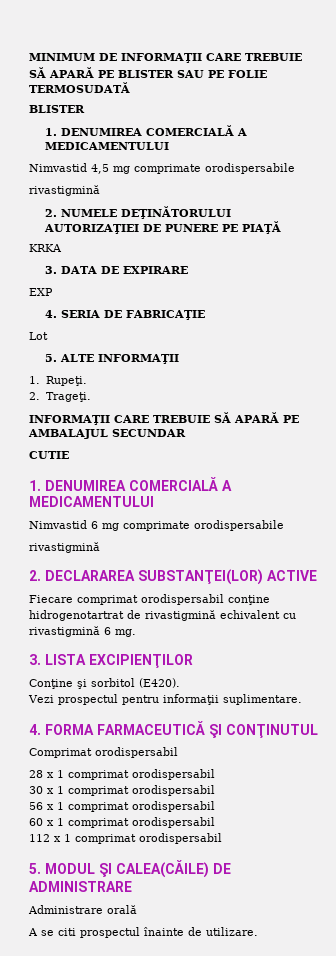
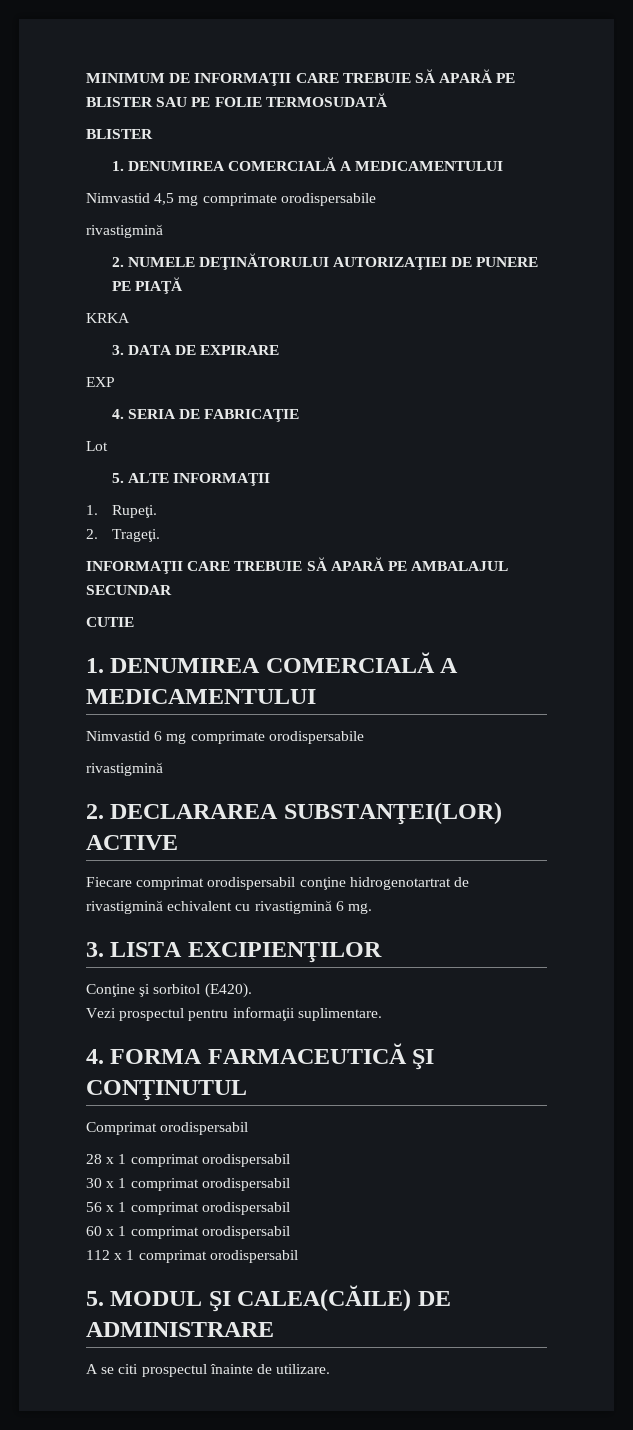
- Administrare orală

